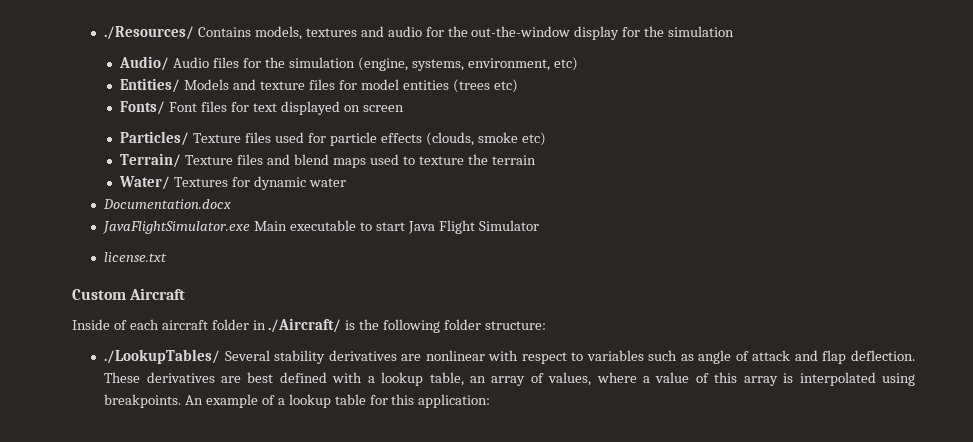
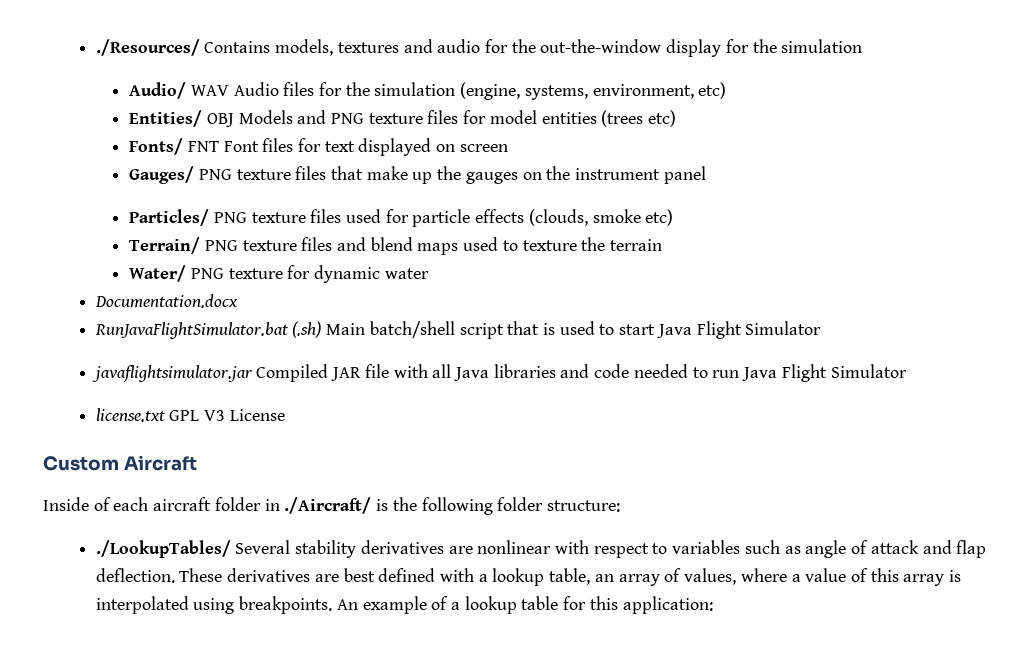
- Audio/ Audio files for the simulation (engine, systems, environment, etc)
+ Audio/ WAV Audio files for the simulation (engine, systems, environment, etc)
- Entities/ Models and texture files for model entities (trees etc)
+ Entities/ OBJ Models and PNG texture files for model entities (trees etc)
- Fonts/ Font files for text displayed on screen
+ Fonts/ FNT Font files for text displayed on screen
+ Gauges/ PNG texture files that make up the gauges on the instrument panel
- Particles/ Texture files used for particle effects (clouds, smoke etc)
+ Particles/ PNG texture files used for particle effects (clouds, smoke etc)
- Terrain/ Texture files and blend maps used to texture the terrain
+ Terrain/ PNG texture files and blend maps used to texture the terrain
- Water/ Textures for dynamic water
+ Water/ PNG texture for dynamic water
- JavaFlightSimulator.exe Main executable to start Java Flight Simulator
+ RunJavaFlightSimulator.bat (.sh) Main batch/shell script that is used to start Java Flight Simulator
- license.txt
+ javaflightsimulator.jar Compiled JAR file with all Java libraries and code needed to run Java Flight Simulator
+ license.txt GPL V3 License

